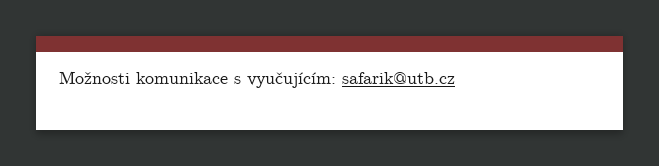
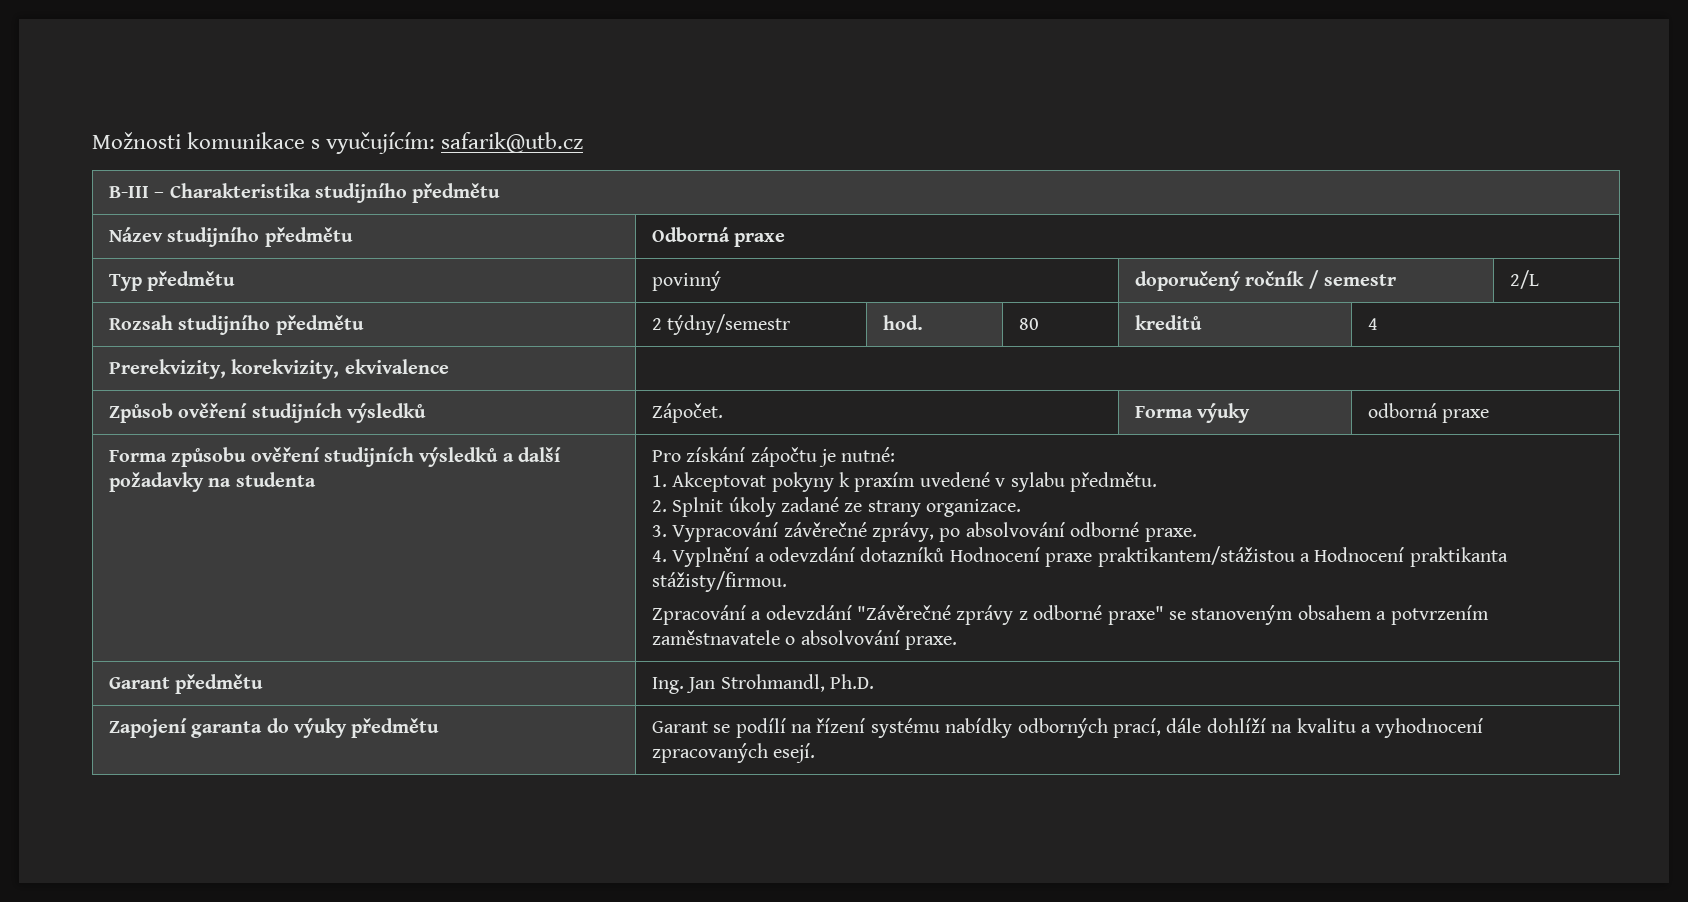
+ B-III – Charakteristika studijního předmětu
+ Název studijního předmětu | Odborná praxe
+ Typ předmětu | povinný | doporučený ročník / semestr | 2/L
+ Rozsah studijního předmětu | 2 týdny/semestr | hod. | 80 | kreditů | 4
+ Prerekvizity, korekvizity, ekvivalence |
+ Způsob ověření studijních výsledků | Zápočet. | Forma výuky | odborná praxe
+ Forma způsobu ověření studijních výsledků a další požadavky na studenta | Pro získání zápočtu je nutné:
+ 1. Akceptovat pokyny k praxím uvedené v sylabu předmětu.
+ 2. Splnit úkoly zadané ze strany organizace.
+ 3. Vypracování závěrečné zprávy, po absolvování odborné praxe.
+ 4. Vyplnění a odevzdání dotazníků Hodnocení praxe praktikantem/stážistou a Hodnocení praktikanta stážisty/firmou.
+ Zpracování a odevzdání "Závěrečné zprávy z odborné praxe" se stanoveným obsahem a potvrzením zaměstnavatele o absolvování praxe.
+ Garant předmětu | Ing. Jan Strohmandl, Ph.D.
+ Zapojení garanta do výuky předmětu | Garant se podílí na řízení systému nabídky odborných prací, dále dohlíží na kvalitu a vyhodnocení zpracovaných esejí.

